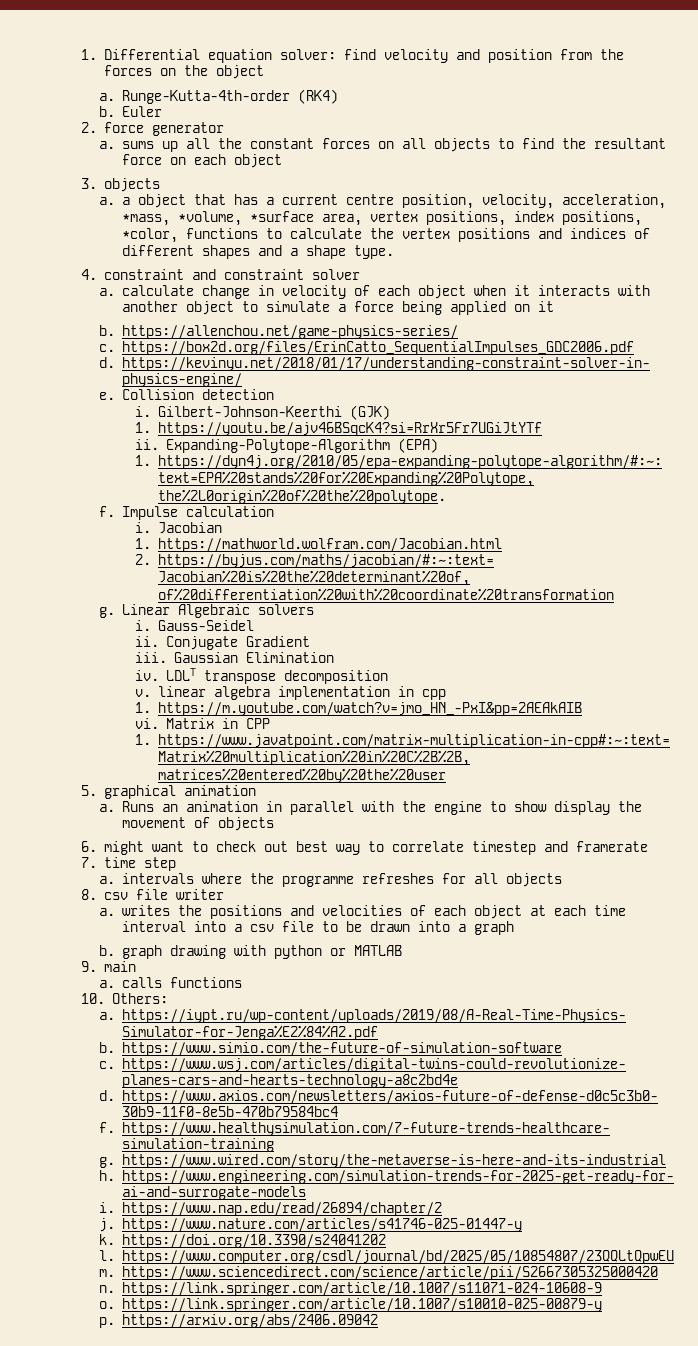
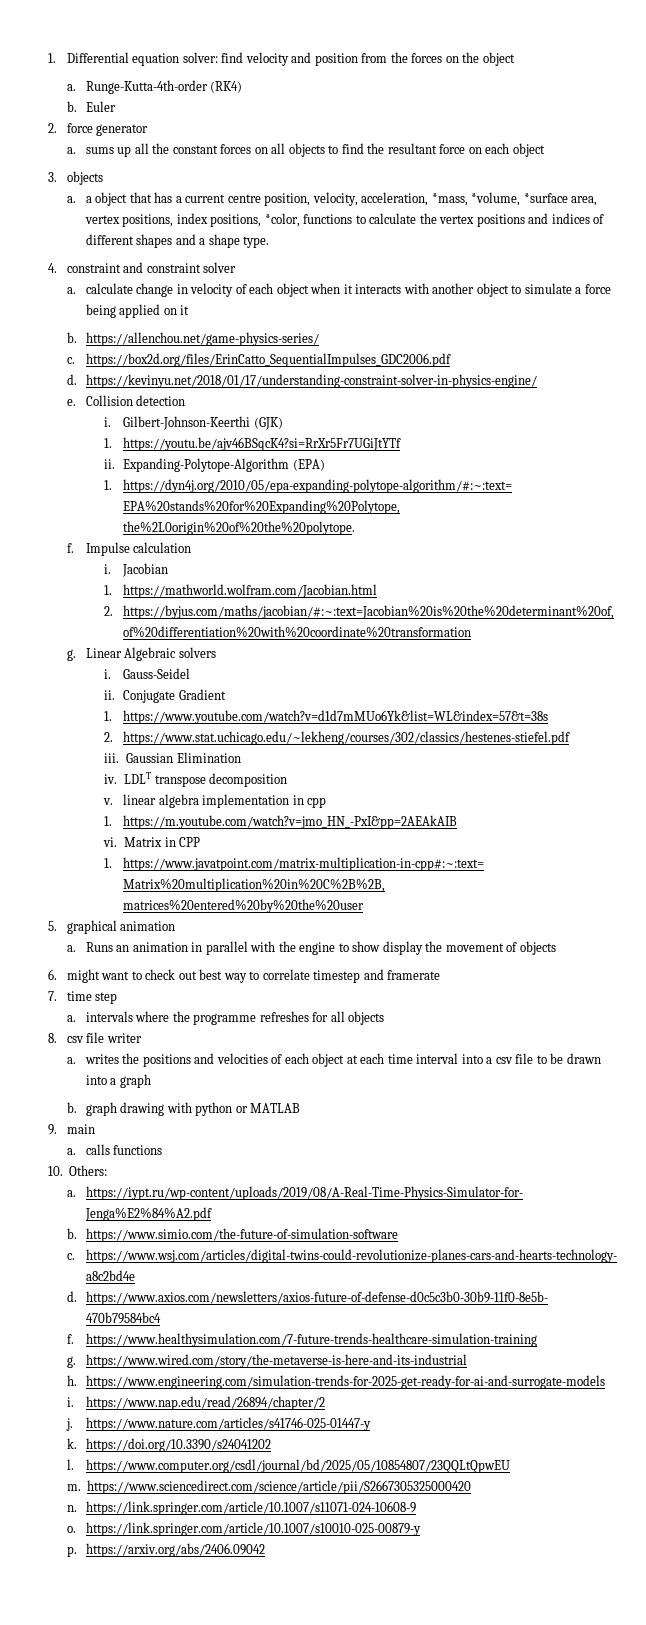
+ 1. https://www.youtube.com/watch?v=d1d7mMUo6Yk&list=WL&index=57&t=38s
+ 2. https://www.stat.uchicago.edu/~lekheng/courses/302/classics/hestenes-stiefel.pdf

